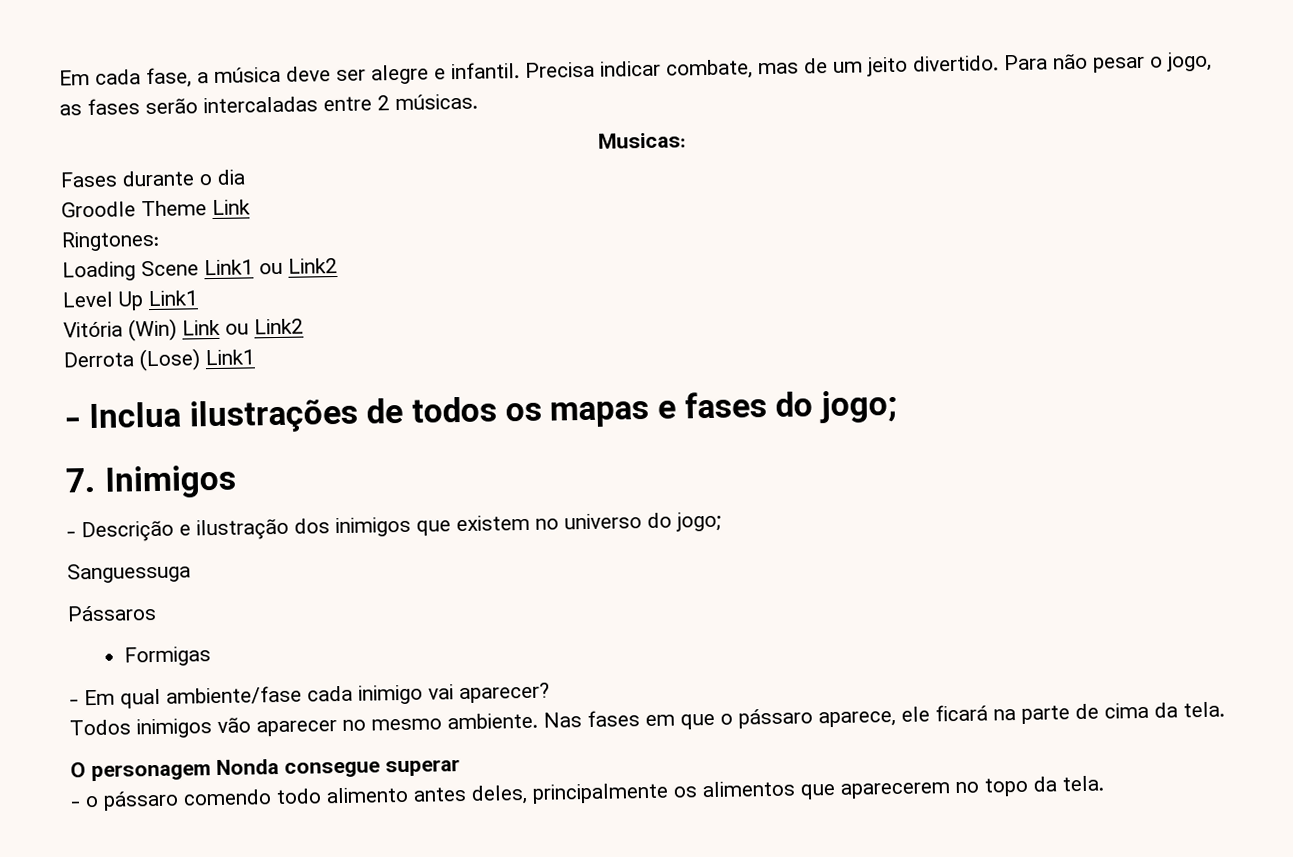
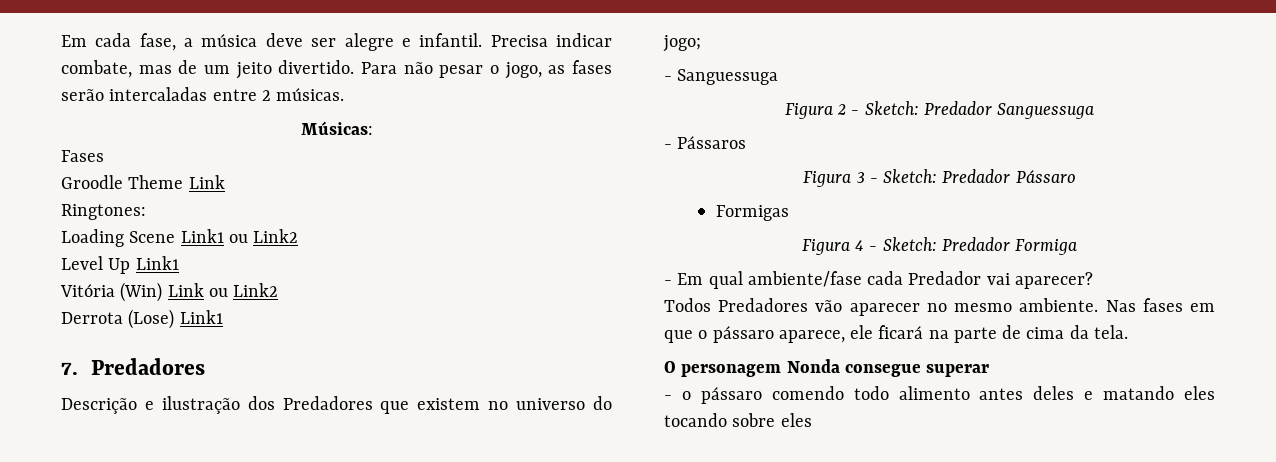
- Musicas:
+ Músicas:
- Fases durante o dia
+ Fases
- - Inclua ilustrações de todos os mapas e fases do jogo;
- 7. Inimigos
- - Descrição e ilustração dos inimigos que existem no universo do jogo;
+ 7. Predadores
+ Descrição e ilustração dos Predadores que existem no universo do jogo;
- Sanguessuga
- Pássaros
+ - Sanguessuga
+ Figura 2 - Sketch: Predador Sanguessuga
+ - Pássaros
+ Figura 3 - Sketch: Predador Pássaro
  Formigas
+ Figura 4 - Sketch: Predador Formiga
- - Em qual ambiente/fase cada inimigo vai aparecer?
+ - Em qual ambiente/fase cada Predador vai aparecer?
- Todos inimigos vão aparecer no mesmo ambiente.
+ Todos Predadores vão aparecer no mesmo ambiente.
- - o pássaro comendo todo alimento antes deles, principalmente os alimentos que aparecerem no topo da tela.
+ - o pássaro comendo todo alimento antes deles e matando eles tocando sobre eles

